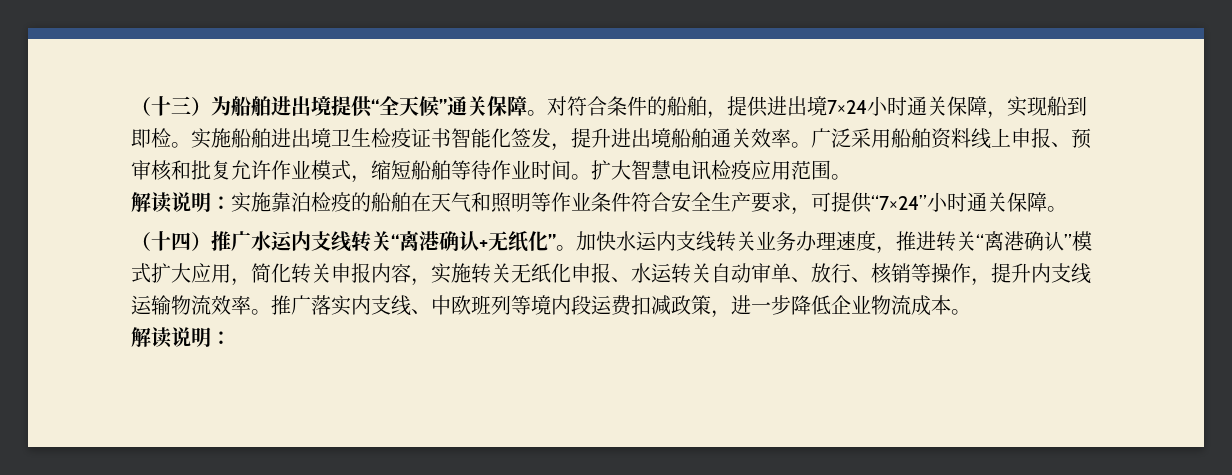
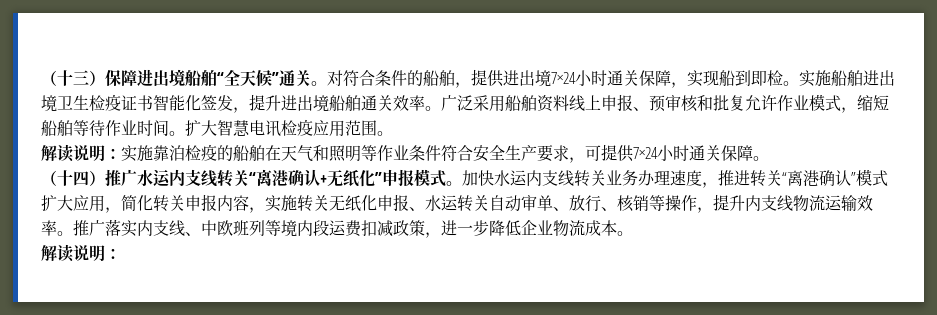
- （十三）为船舶进出境提供“全天候”通关保障。
+ （十三）保障进出境船舶“全天候”通关。
- 解读说明：实施靠泊检疫的船舶在天气和照明等作业条件符合安全生产要求，可提供“7×24”小时通关保障。
+ 解读说明：实施靠泊检疫的船舶在天气和照明等作业条件符合安全生产要求，可提供7×24小时通关保障。
- （十四）推广水运内支线转关“离港确认+无纸化”。
+ （十四）推广水运内支线转关“离港确认+无纸化”申报模式。
- 加快水运内支线转关业务办理速度，推进转关“离港确认”模式扩大应用，简化转关申报内容，实施转关无纸化申报、水运转关自动审单、放行、核销等操作，提升内支线运输物流效率。
+ 加快水运内支线转关业务办理速度，推进转关“离港确认”模式扩大应用，简化转关申报内容，实施转关无纸化申报、水运转关自动审单、放行、核销等操作，提升内支线物流运输效率。

